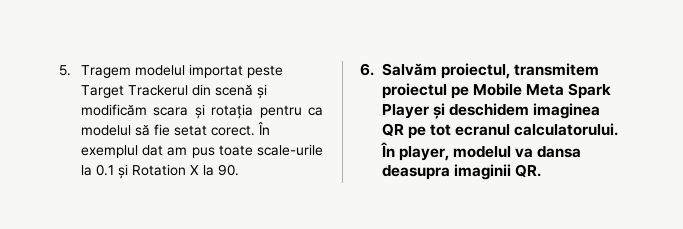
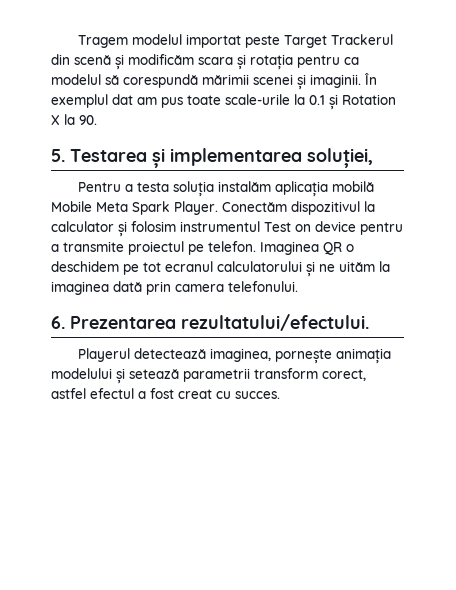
- 5. Tragem modelul importat peste Target Trackerul din scenă și modificăm scara și rotația pentru ca modelul să fie setat corect.
+ Tragem modelul importat peste Target Trackerul din scenă și modificăm scara și rotația pentru ca modelul să corespundă mărimii scenei și imaginii.
- 6. Salvăm proiectul, transmitem proiectul pe Mobile Meta Spark Player și deschidem imaginea QR pe tot ecranul calculatorului. În player, modelul va dansa deasupra imaginii QR.
+ 5. Testarea și implementarea soluției,
+ Pentru a testa soluția instalăm aplicația mobilă Mobile Meta Spark Player. Conectăm dispozitivul la calculator și folosim instrumentul Test on device pentru a transmite proiectul pe telefon. Imaginea QR o deschidem pe tot ecranul calculatorului și ne uităm la imaginea dată prin camera telefonului.
+ 6. Prezentarea rezultatului/efectului.
+ Playerul detectează imaginea, pornește animația modelului și setează parametrii transform corect, astfel efectul a fost creat cu succes.

